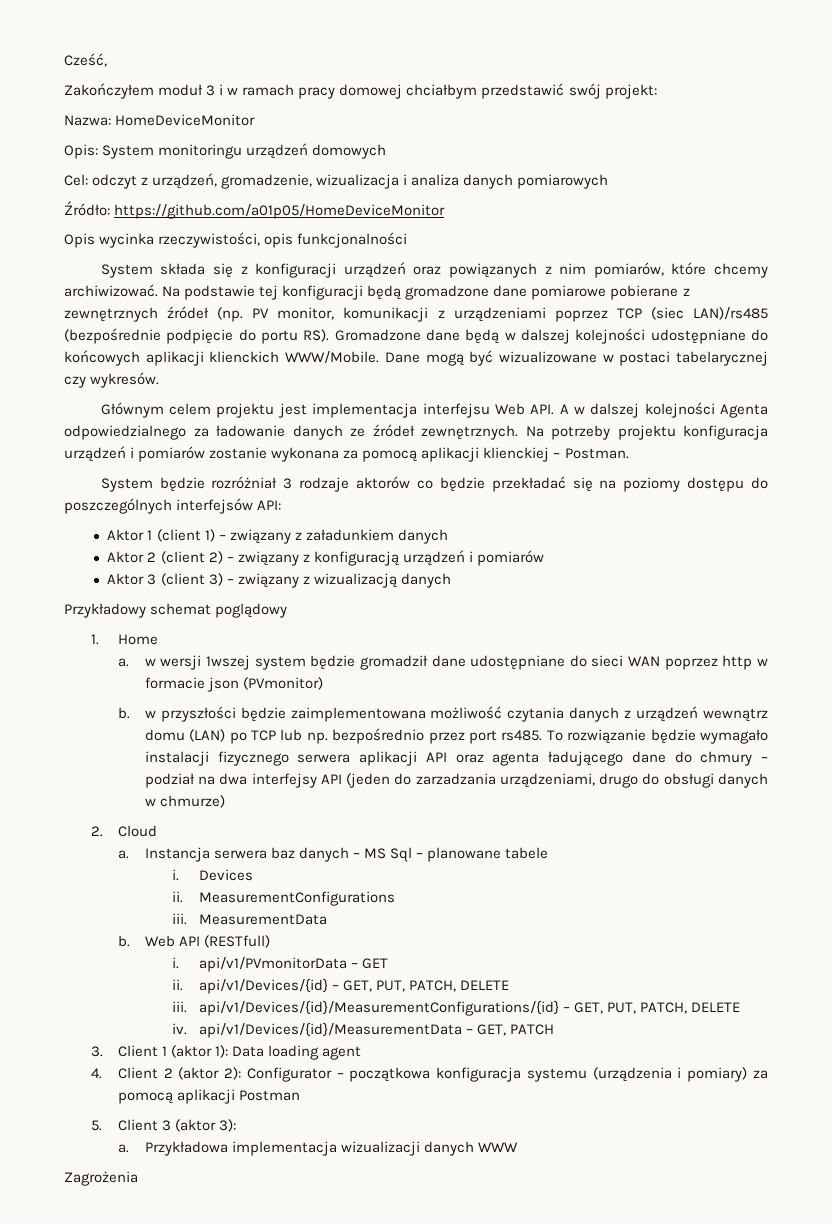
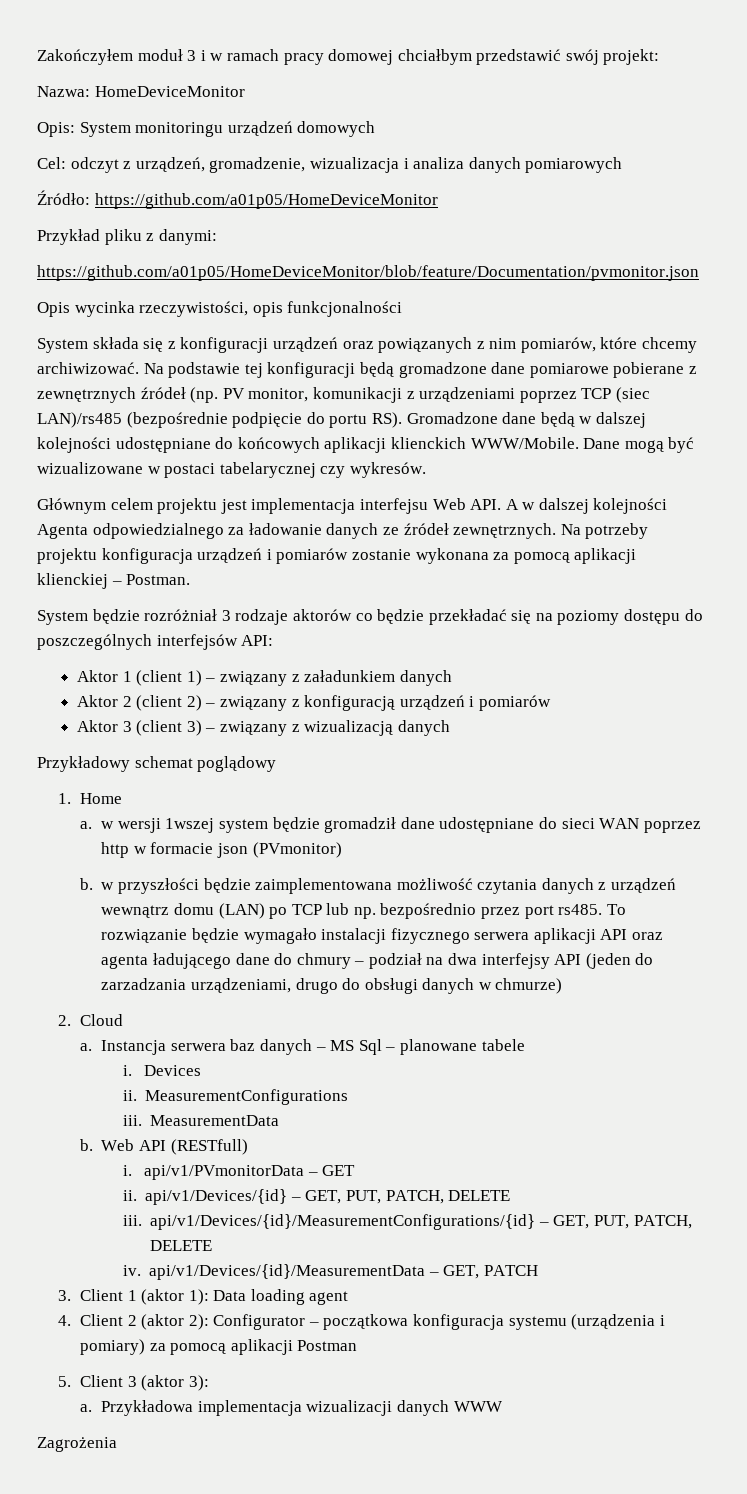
- Cześć,
+ Przykład pliku z danymi:
+ https://github.com/a01p05/HomeDeviceMonitor/blob/feature/Documentation/pvmonitor.json

